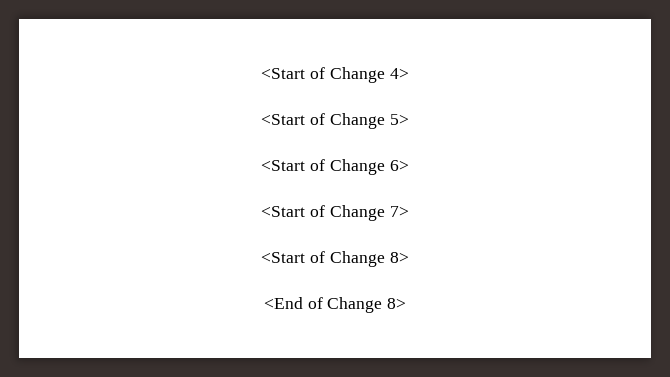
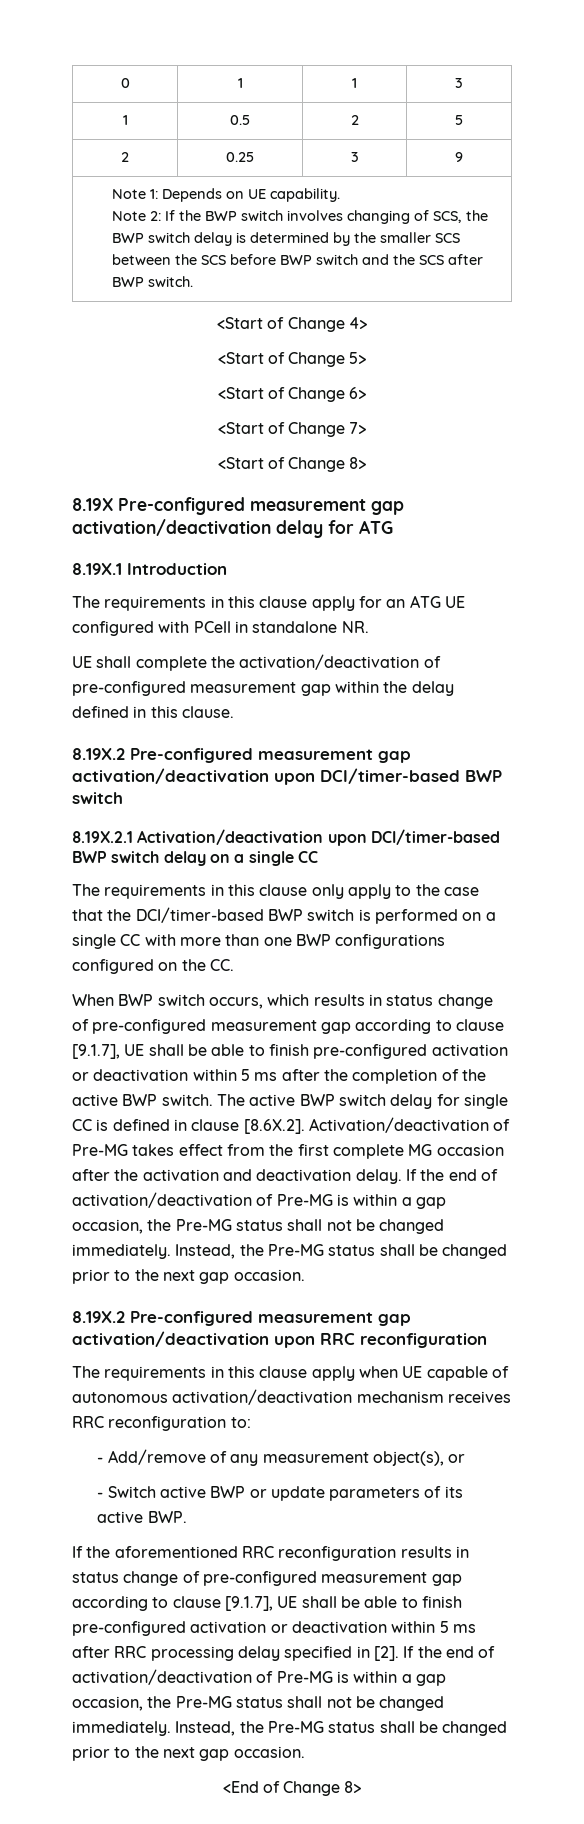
+ 0 | 1 | 1 | 3
+ 1 | 0.5 | 2 | 5
+ 2 | 0.25 | 3 | 9
+ Note 1: Depends on UE capability.
+ Note 2: If the BWP switch involves changing of SCS, the BWP switch delay is determined by the smaller SCS between the SCS before BWP switch and the SCS after BWP switch.
+ 8.19X Pre-configured measurement gap activation/deactivation delay for ATG
+ 8.19X.1 Introduction
+ The requirements in this clause apply for an ATG UE configured with PCell in standalone NR.
+ UE shall complete the activation/deactivation of pre-configured measurement gap within the delay defined in this clause.
+ 8.19X.2 Pre-configured measurement gap activation/deactivation upon DCI/timer-based BWP switch
+ 8.19X.2.1 Activation/deactivation upon DCI/timer-based BWP switch delay on a single CC
+ The requirements in this clause only apply to the case that the DCI/timer-based BWP switch is performed on a single CC with more than one BWP configurations configured on the CC.
+ When BWP switch occurs, which results in status change of pre-configured measurement gap according to clause [9.1.7], UE shall be able to finish pre-configured activation or deactivation within 5 ms after the completion of the active BWP switch. The active BWP switch delay for single CC is defined in clause [8.6X.2]. Activation/deactivation of Pre-MG takes effect from the first complete MG occasion after the activation and deactivation delay. If the end of activation/deactivation of Pre-MG is within a gap occasion, the Pre-MG status shall not be changed immediately. Instead, the Pre-MG status shall be changed prior to the next gap occasion.
+ 8.19X.2 Pre-configured measurement gap activation/deactivation upon RRC reconfiguration
+ The requirements in this clause apply when UE capable of autonomous activation/deactivation mechanism receives RRC reconfiguration to:
+ - Add/remove of any measurement object(s), or
+ - Switch active BWP or update parameters of its active BWP.
+ If the aforementioned RRC reconfiguration results in status change of pre-configured measurement gap according to clause [9.1.7], UE shall be able to finish pre-configured activation or deactivation within 5 ms after RRC processing delay specified in [2]. If the end of activation/deactivation of Pre-MG is within a gap occasion, the Pre-MG status shall not be changed immediately. Instead, the Pre-MG status shall be changed prior to the next gap occasion.

